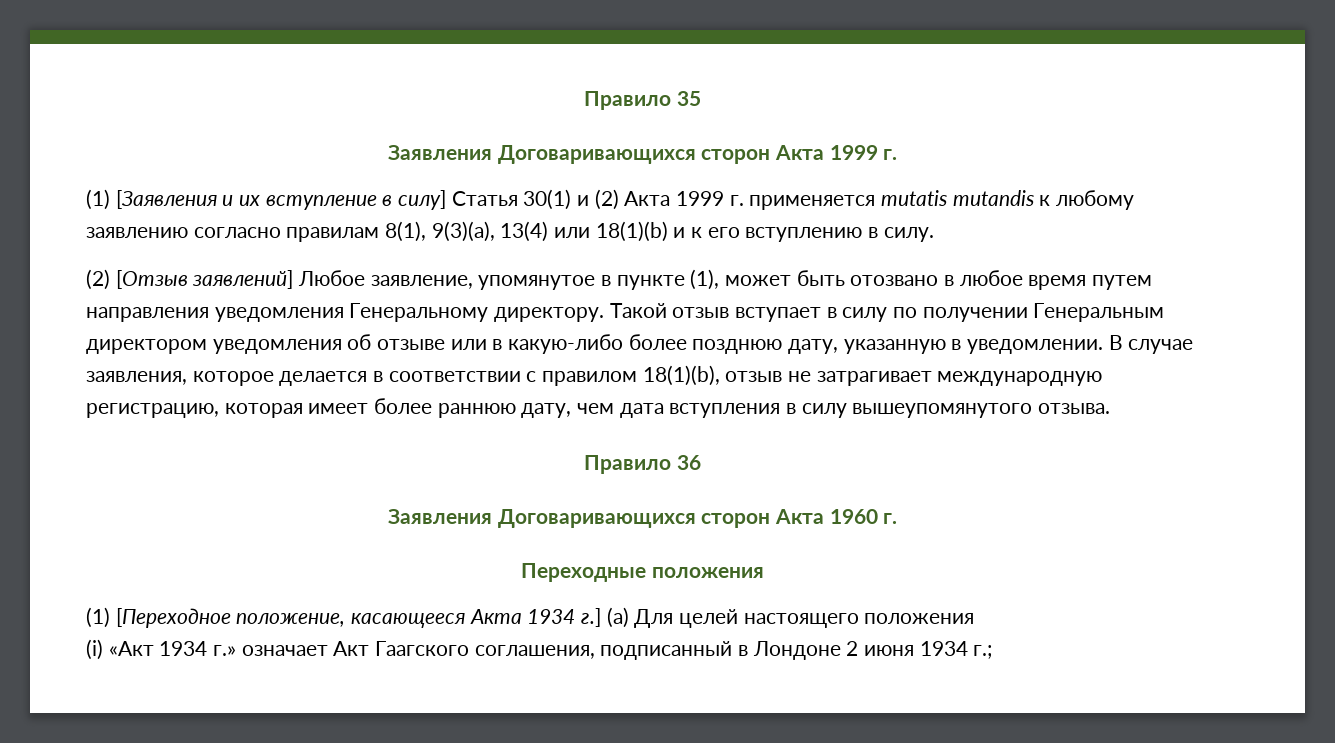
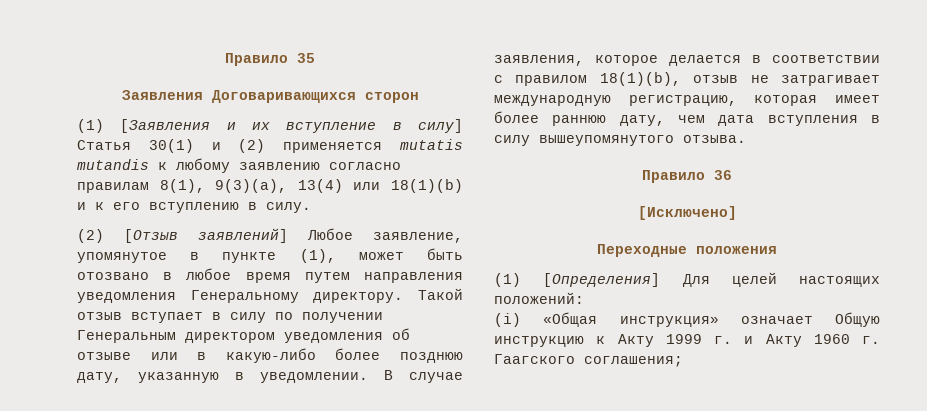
- Заявления Договаривающихся сторон Акта 1999 г.
+ Заявления Договаривающихся сторон
- (1) [Заявления и их вступление в силу] Статья 30(1) и (2) Акта 1999 г. применяется mutatis mutandis к любому заявлению согласно правилам 8(1), 9(3)(а), 13(4) или 18(1)(b) и к его вступлению в силу.
+ (1) [Заявления и их вступление в силу] Статья 30(1) и (2) применяется mutatis mutandis к любому заявлению согласно правилам 8(1), 9(3)(а), 13(4) или 18(1)(b) и к его вступлению в силу.
- Заявления Договаривающихся сторон Акта 1960 г.
+ [Исключено]
  Переходные положения
- (1) [Переходное положение, касающееся Акта 1934 г.] (a) Для целей настоящего положения
- (i) «Акт 1934 г.» означает Акт Гаагского соглашения, подписанный в Лондоне 2 июня 1934 г.;
+ (1) [Определения] Для целей настоящих положений:
+ (i) «Общая инструкция» означает Общую инструкцию к Акту 1999 г. и Акту 1960 г. Гаагского соглашения;

